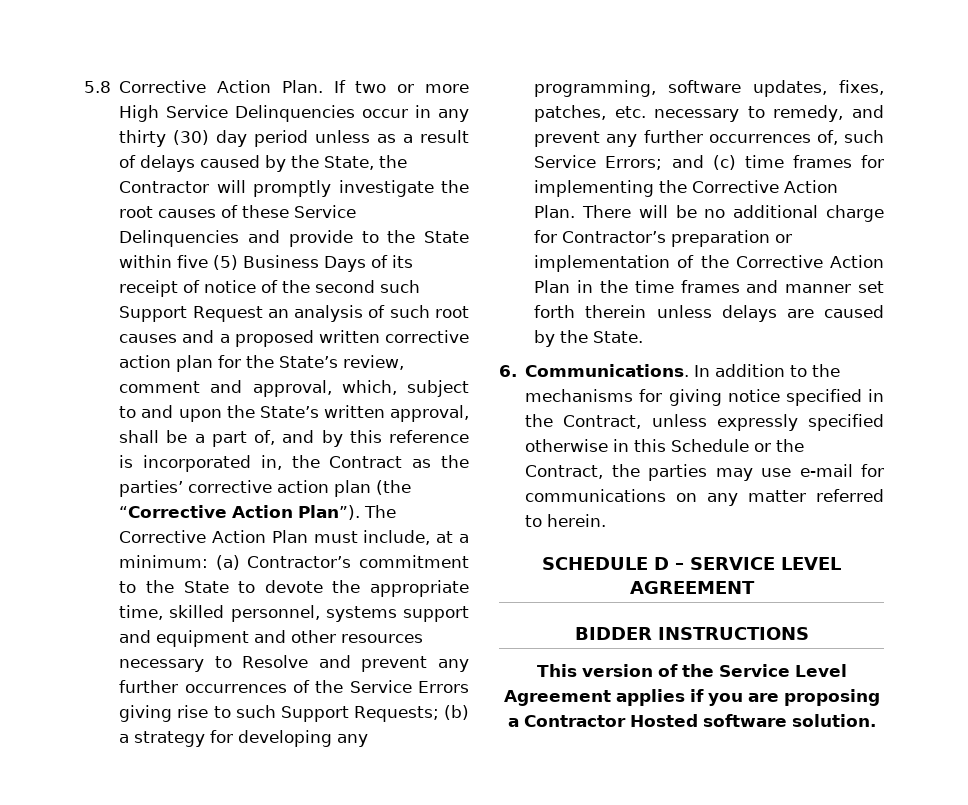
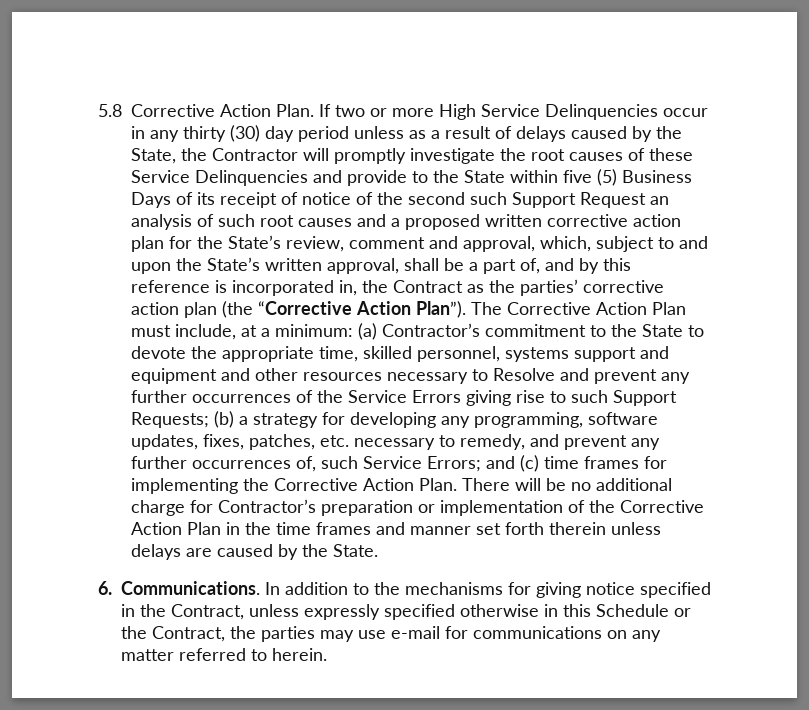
- SCHEDULE D – SERVICE LEVEL AGREEMENT
- BIDDER INSTRUCTIONS
- This version of the Service Level Agreement applies if you are proposing a Contractor Hosted software solution.

